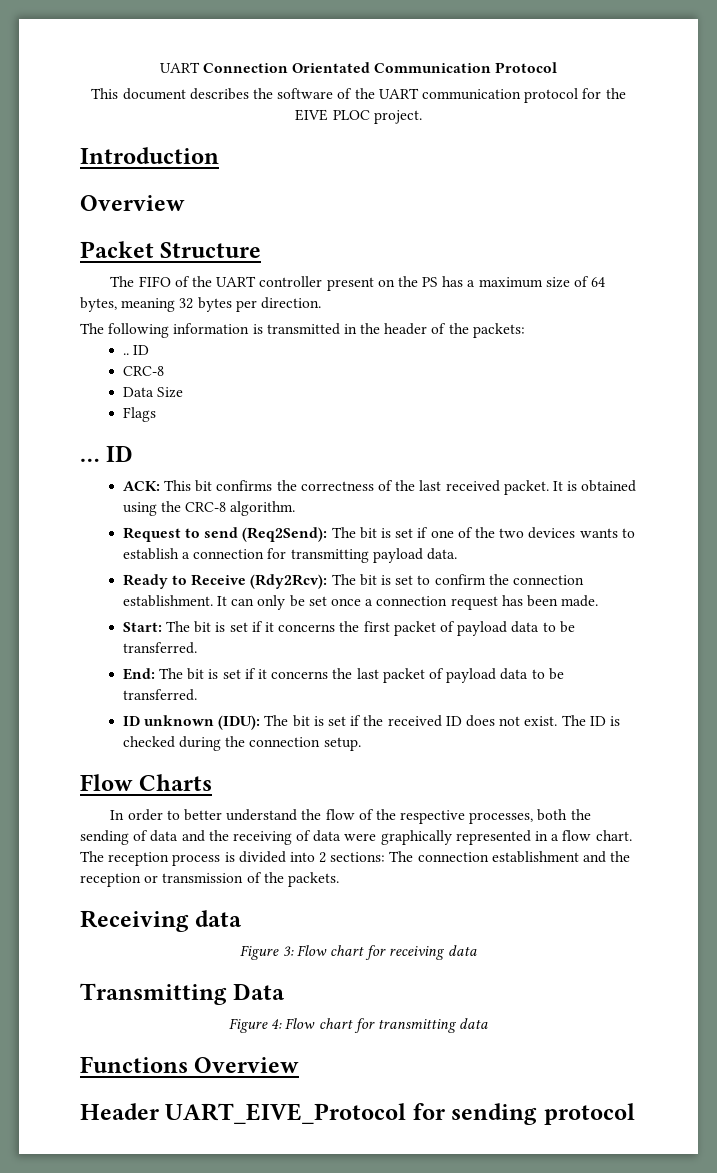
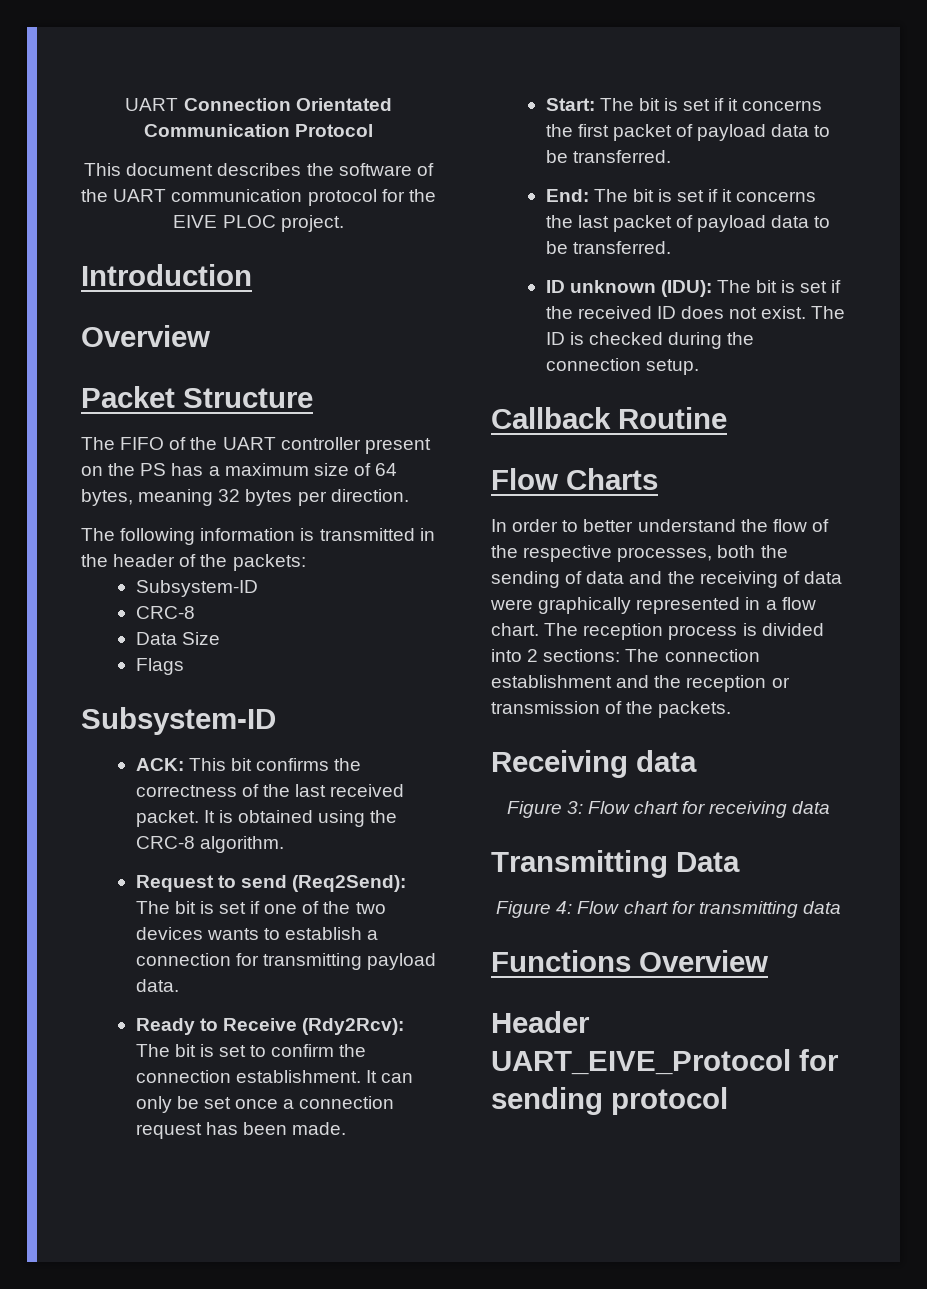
  The following information is transmitted in the header of the packets:
- .. ID
+ Subsystem-ID
  Flags
- … ID
+ Subsystem-ID
+ Callback Routine

